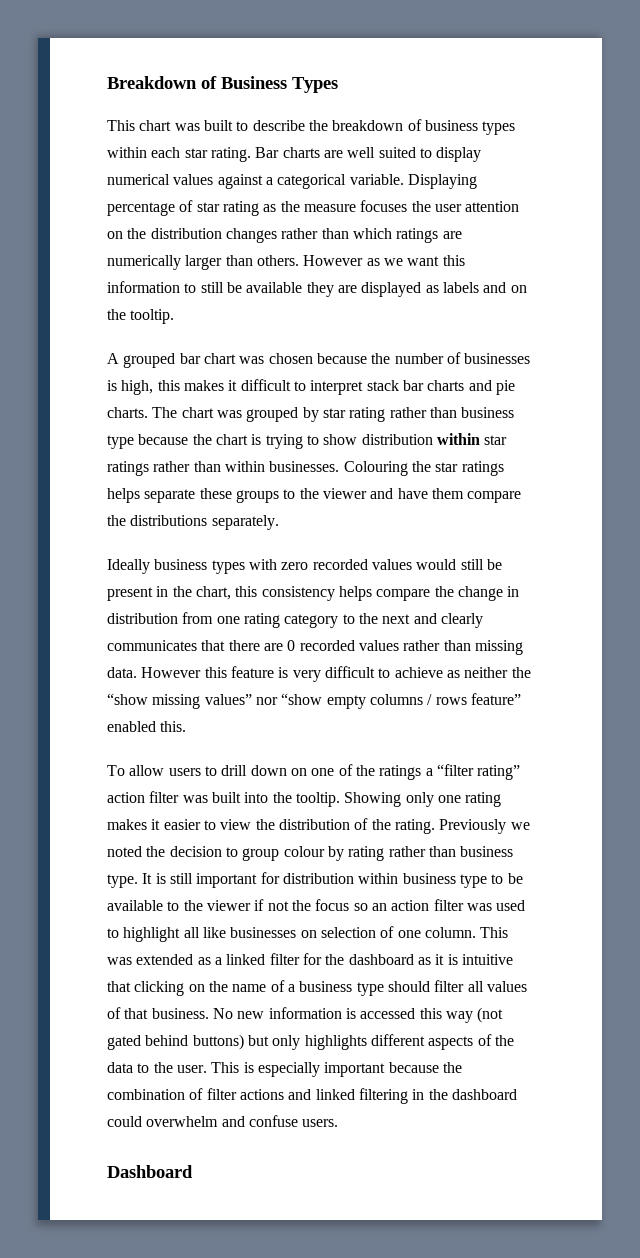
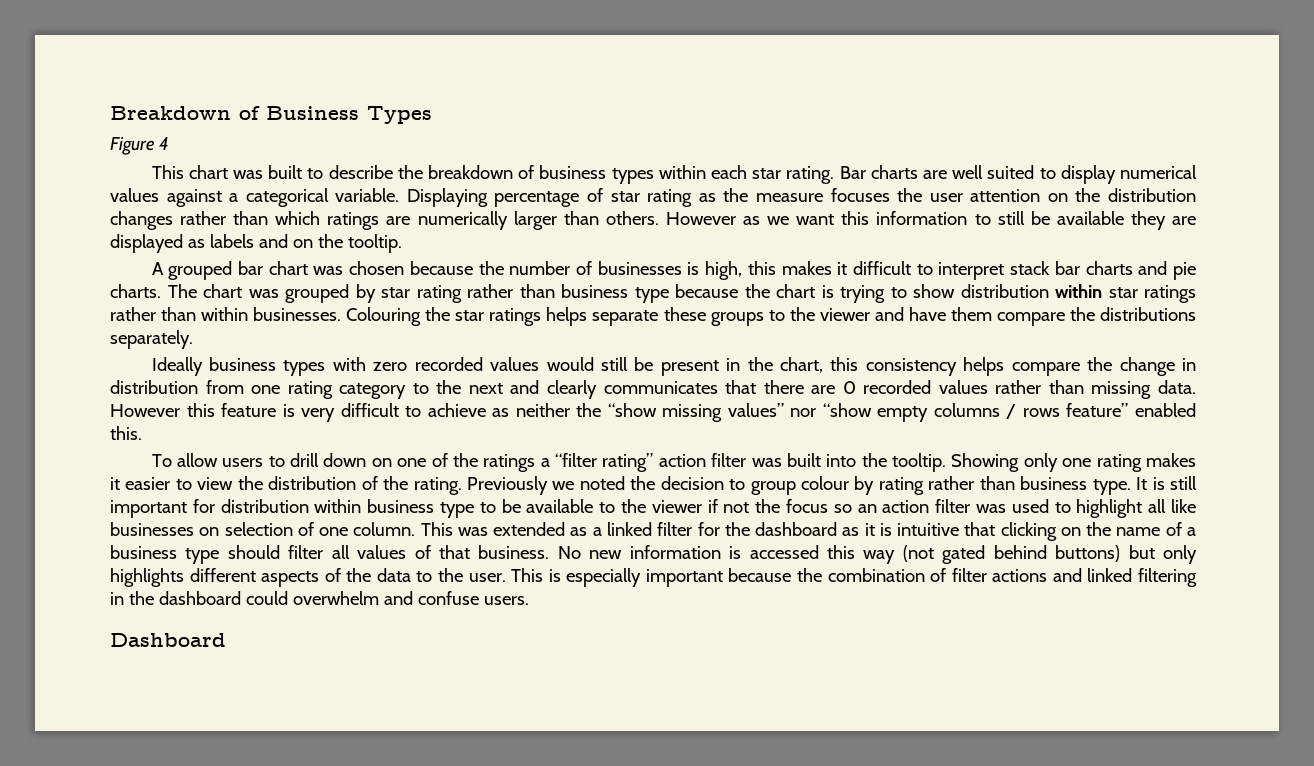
+ Figure 4

